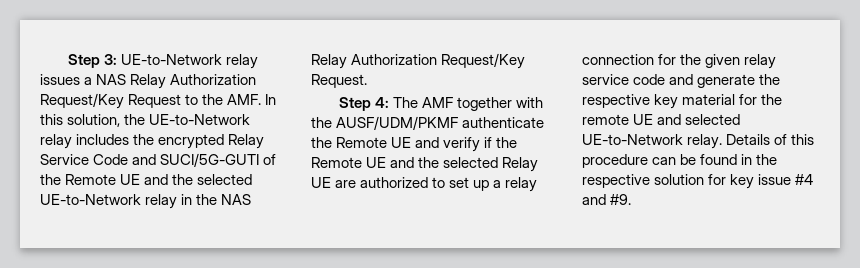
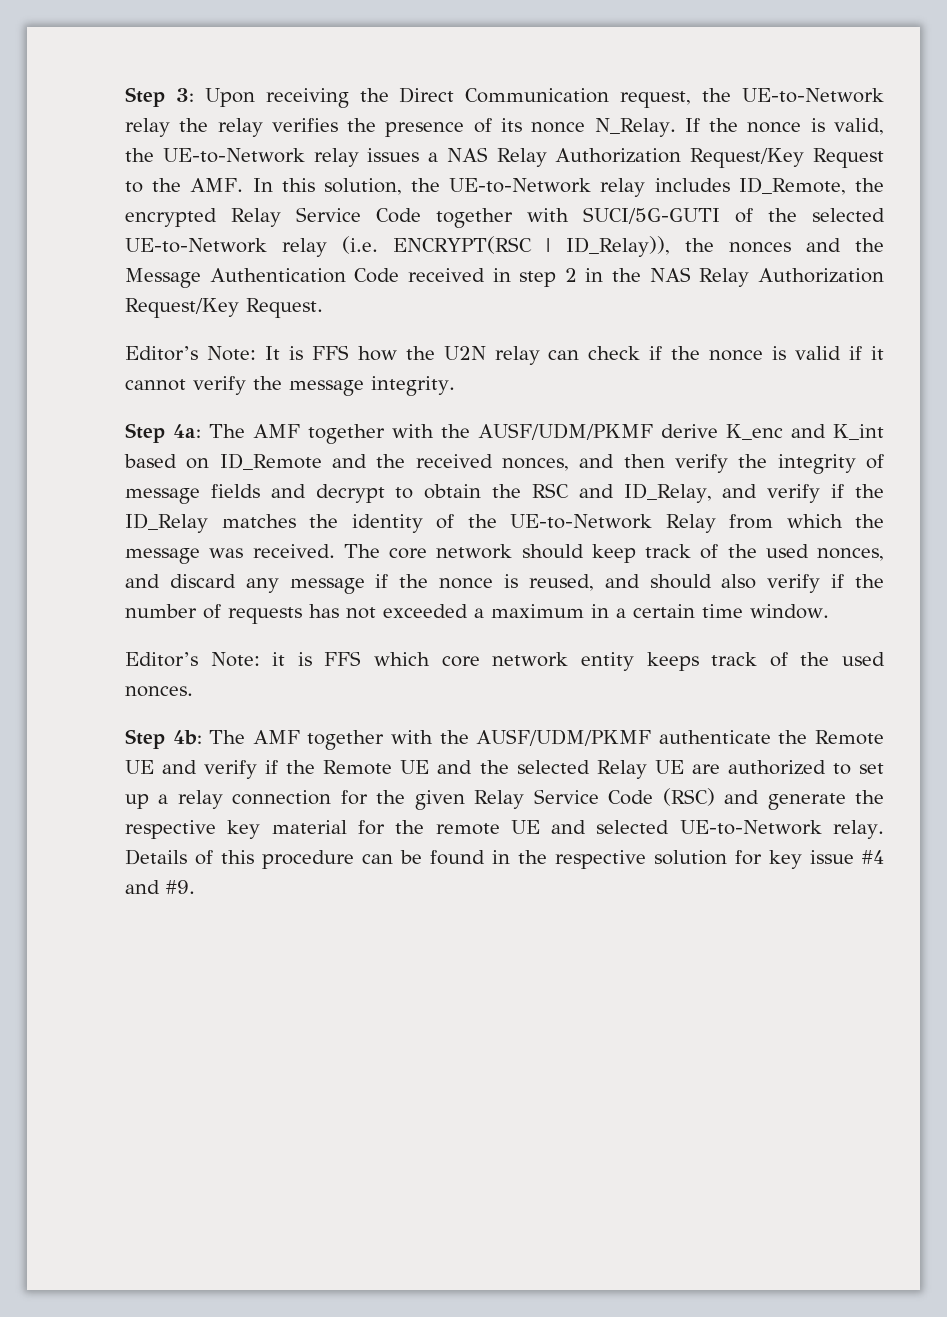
- Step 3: UE-to-Network relay issues a NAS Relay Authorization Request/Key Request to the AMF. In this solution, the UE-to-Network relay includes the encrypted Relay Service Code and SUCI/5G-GUTI of the Remote UE and the selected UE-to-Network relay in the NAS Relay Authorization Request/Key Request.
+ Step 3: Upon receiving the Direct Communication request, the UE-to-Network relay the relay verifies the presence of its nonce N_Relay. If the nonce is valid, the UE-to-Network relay issues a NAS Relay Authorization Request/Key Request to the AMF. In this solution, the UE-to-Network relay includes ID_Remote, the encrypted Relay Service Code together with SUCI/5G-GUTI of the selected UE-to-Network relay (i.e. ENCRYPT(RSC | ID_Relay)), the nonces and the Message Authentication Code received in step 2 in the NAS Relay Authorization Request/Key Request.
- Step 4: The AMF together with the AUSF/UDM/PKMF authenticate the Remote UE and verify if the Remote UE and the selected Relay UE are authorized to set up a relay connection for the given relay service code and generate the respective key material for the remote UE and selected UE-to-Network relay.
+ Editor’s Note: It is FFS how the U2N relay can check if the nonce is valid if it cannot verify the message integrity.
+ Step 4a: The AMF together with the AUSF/UDM/PKMF derive K_enc and K_int based on ID_Remote and the received nonces, and then verify the integrity of message fields and decrypt to obtain the RSC and ID_Relay, and verify if the ID_Relay matches the identity of the UE-to-Network Relay from which the message was received. The core network should keep track of the used nonces, and discard any message if the nonce is reused, and should also verify if the number of requests has not exceeded a maximum in a certain time window.
+ Editor’s Note: it is FFS which core network entity keeps track of the used nonces.
+ Step 4b: The AMF together with the AUSF/UDM/PKMF authenticate the Remote UE and verify if the Remote UE and the selected Relay UE are authorized to set up a relay connection for the given Relay Service Code (RSC) and generate the respective key material for the remote UE and selected UE-to-Network relay.

